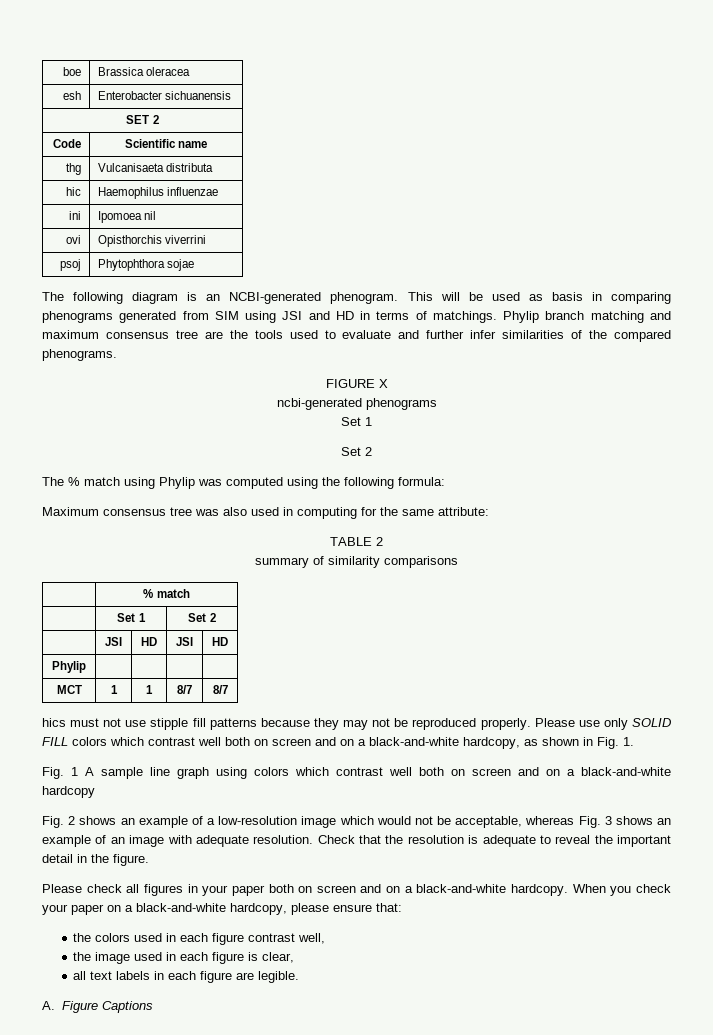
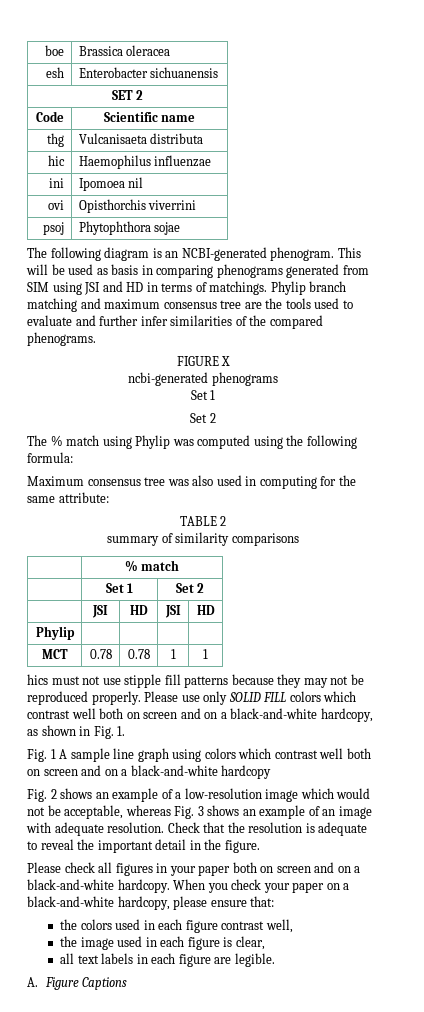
- MCT | 1 | 1 | 8/7 | 8/7
+ MCT | 0.78 | 0.78 | 1 | 1

